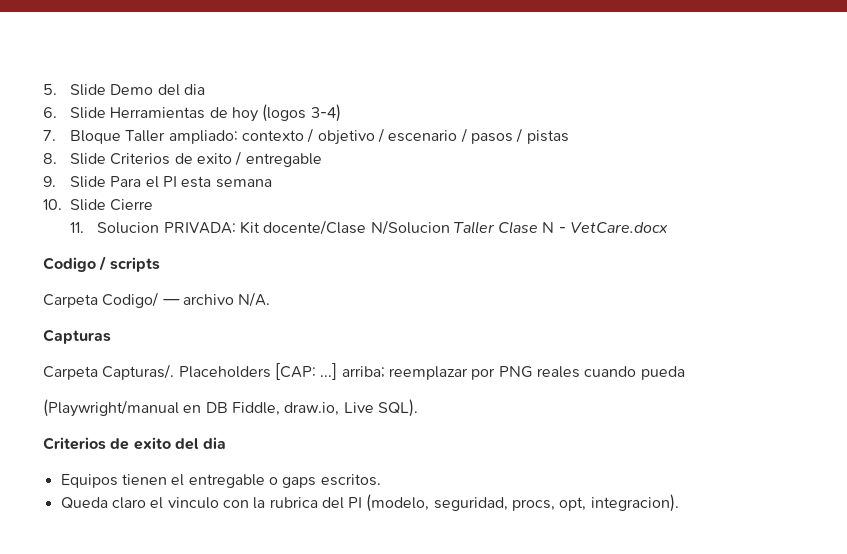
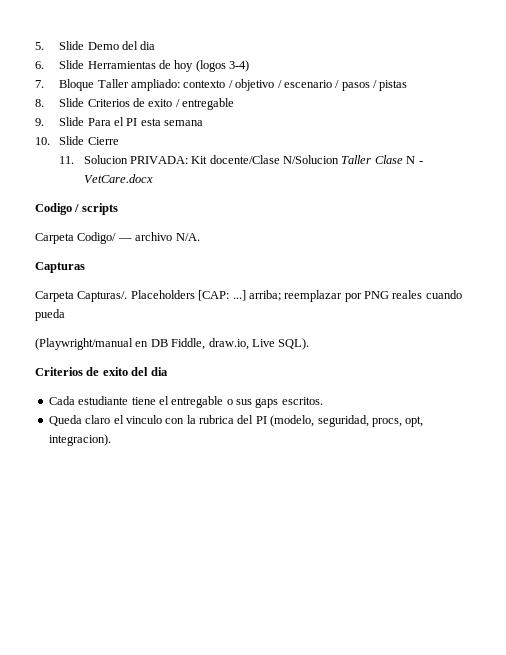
- Equipos tienen el entregable o gaps escritos.
+ Cada estudiante tiene el entregable o sus gaps escritos.

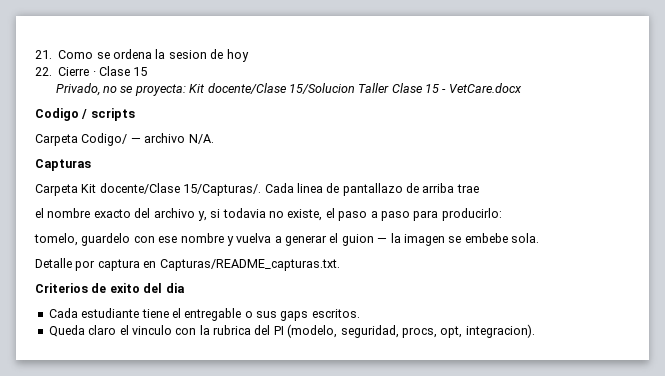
- 5. Slide Demo del dia
- 6. Slide Herramientas de hoy (logos 3-4)
- 7. Bloque Taller ampliado: contexto / objetivo / escenario / pasos / pistas
- 8. Slide Criterios de exito / entregable
- 9. Slide Para el PI esta semana
- 10. Slide Cierre
- 11. Solucion PRIVADA: Kit docente/Clase N/Solucion Taller Clase N - VetCare.docx
+ 21. Como se ordena la sesion de hoy
+ 22. Cierre · Clase 15
+ Privado, no se proyecta: Kit docente/Clase 15/Solucion Taller Clase 15 - VetCare.docx
- Carpeta Capturas/. Placeholders [CAP: ...] arriba; reemplazar por PNG reales cuando pueda
- (Playwright/manual en DB Fiddle, draw.io, Live SQL).
+ Carpeta Kit docente/Clase 15/Capturas/. Cada linea de pantallazo de arriba trae
+ el nombre exacto del archivo y, si todavia no existe, el paso a paso para producirlo:
+ tomelo, guardelo con ese nombre y vuelva a generar el guion — la imagen se embebe sola.
+ Detalle por captura en Capturas/README_capturas.txt.

